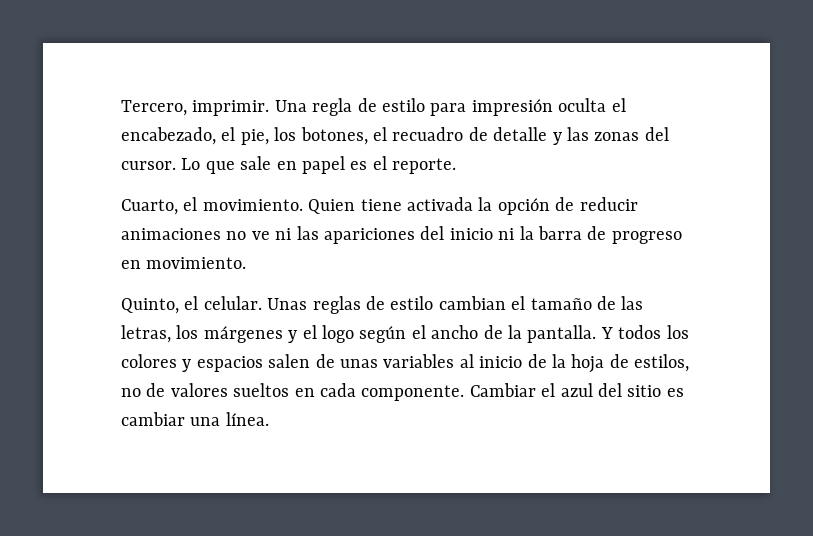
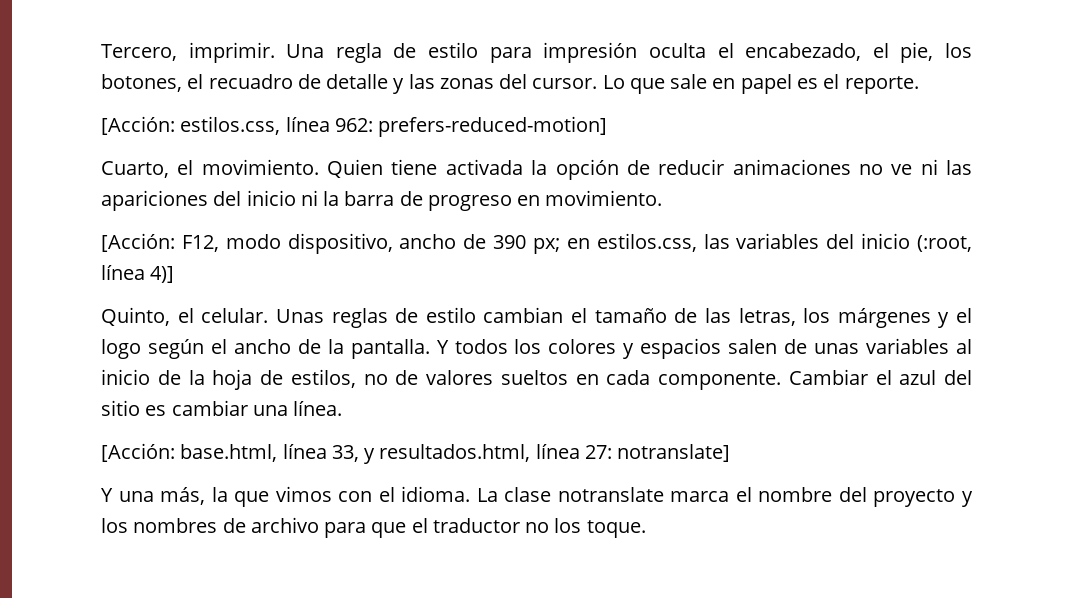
+ [Acción: estilos.css, línea 962: prefers-reduced-motion]
+ [Acción: F12, modo dispositivo, ancho de 390 px; en estilos.css, las variables del inicio (:root, línea 4)]
+ [Acción: base.html, línea 33, y resultados.html, línea 27: notranslate]
+ Y una más, la que vimos con el idioma. La clase notranslate marca el nombre del proyecto y los nombres de archivo para que el traductor no los toque.

